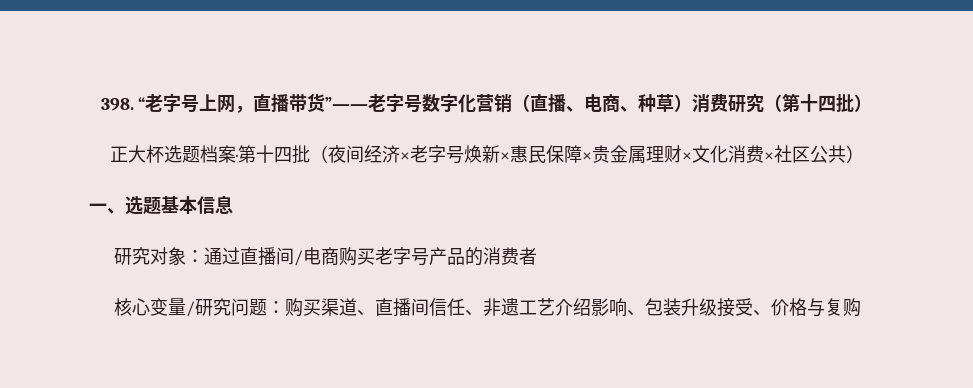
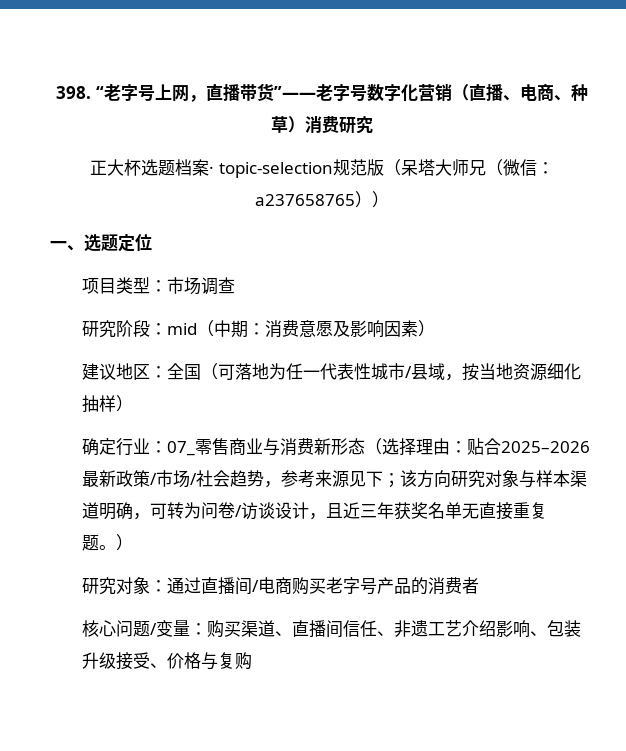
- 398. “老字号上网，直播带货”——老字号数字化营销（直播、电商、种草）消费研究（第十四批）
+ 398. “老字号上网，直播带货”——老字号数字化营销（直播、电商、种草）消费研究
- 正大杯选题档案·第十四批（夜间经济×老字号焕新×惠民保障×贵金属理财×文化消费×社区公共）
- 一、选题基本信息
+ 正大杯选题档案· topic-selection规范版（呆塔大师兄（微信：a237658765））
+ 一、选题定位
+ 项目类型：市场调查
+ 研究阶段：mid（中期：消费意愿及影响因素）
+ 建议地区：全国（可落地为任一代表性城市/县域，按当地资源细化抽样）
+ 确定行业：07_零售商业与消费新形态（选择理由：贴合2025–2026最新政策/市场/社会趋势，参考来源见下；该方向研究对象与样本渠道明确，可转为问卷/访谈设计，且近三年获奖名单无直接重复题。）
- 核心变量/研究问题：购买渠道、直播间信任、非遗工艺介绍影响、包装升级接受、价格与复购
+ 核心问题/变量：购买渠道、直播间信任、非遗工艺介绍影响、包装升级接受、价格与复购

